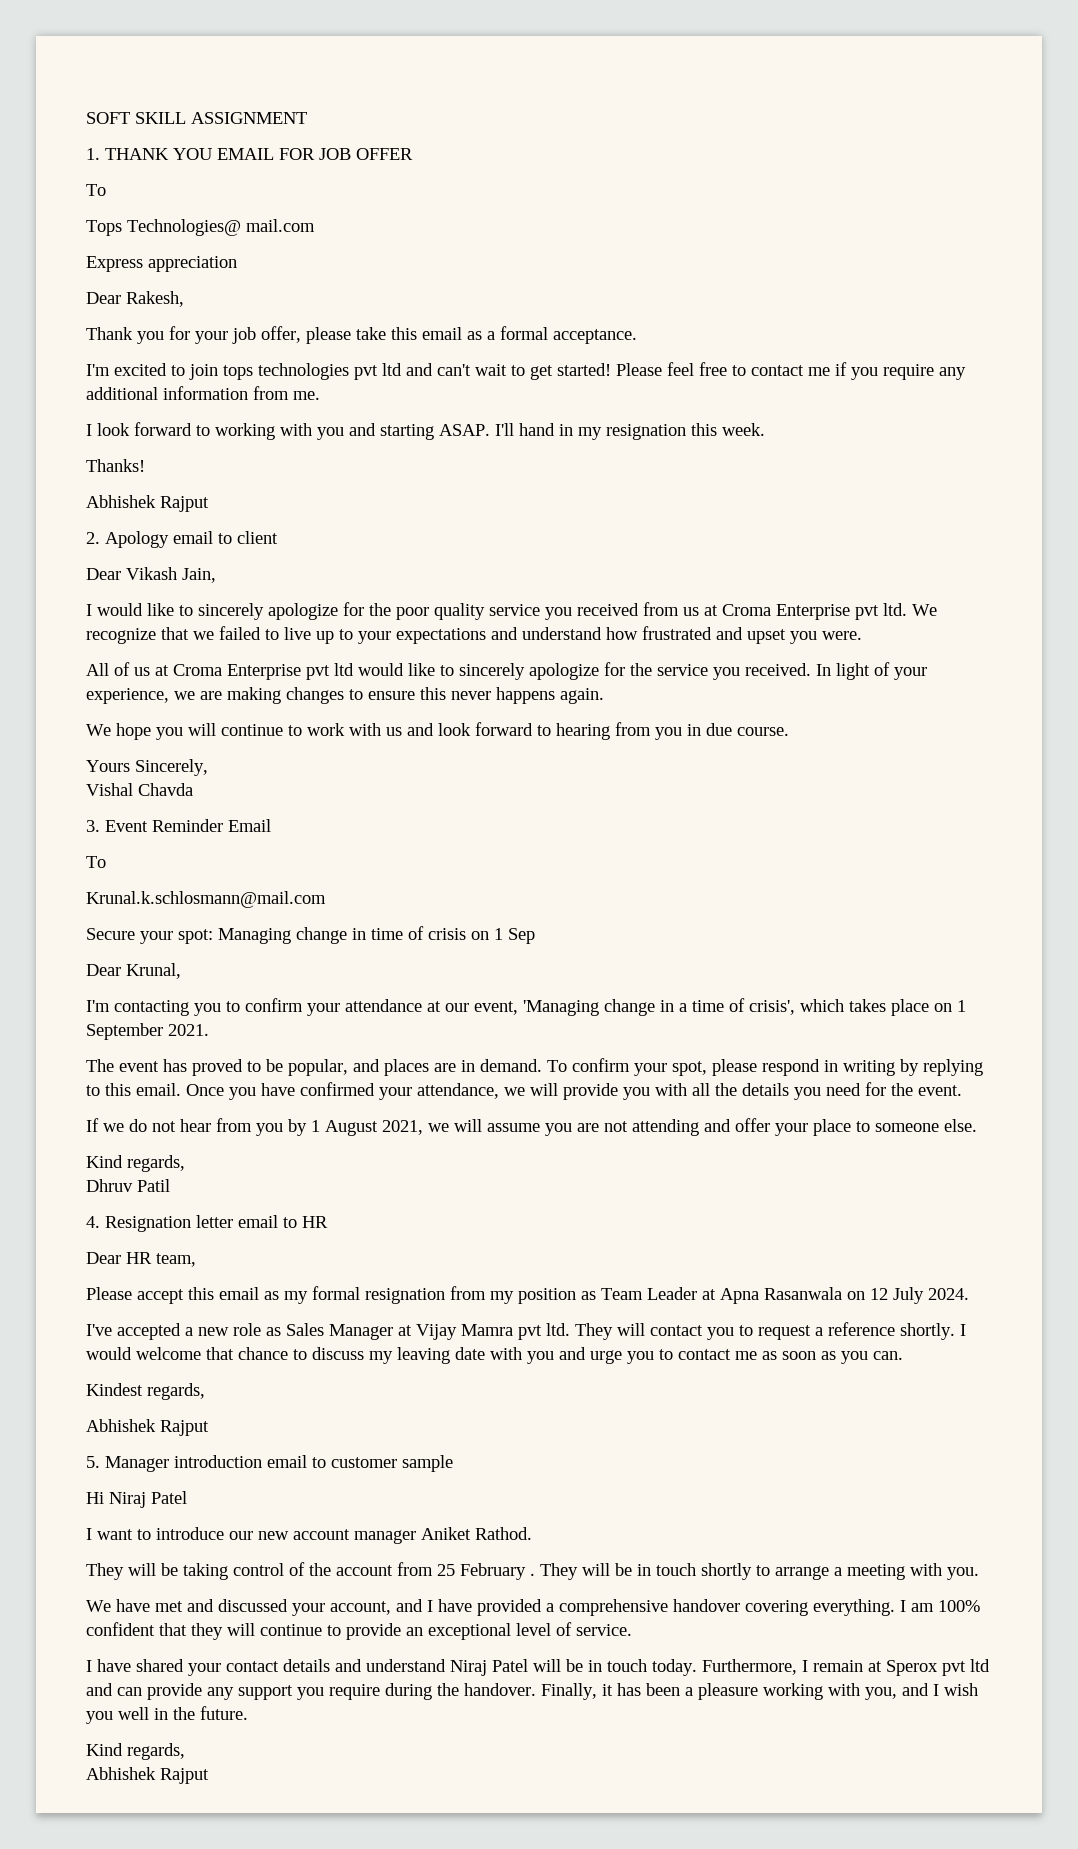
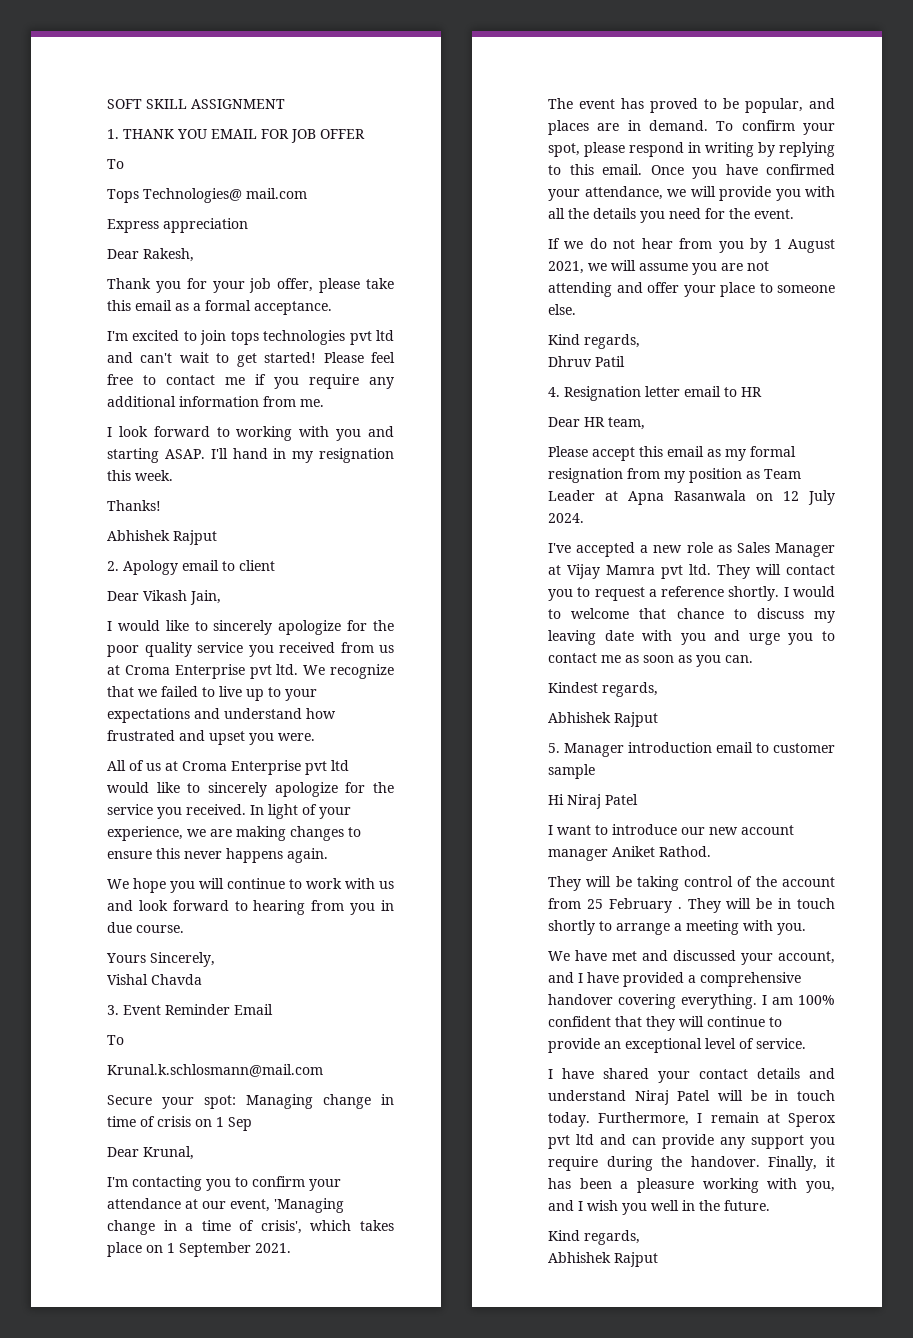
- I would welcome that chance to discuss my leaving date with you and urge you to contact me as soon as you can.
+ I would to welcome that chance to discuss my leaving date with you and urge you to contact me as soon as you can.

